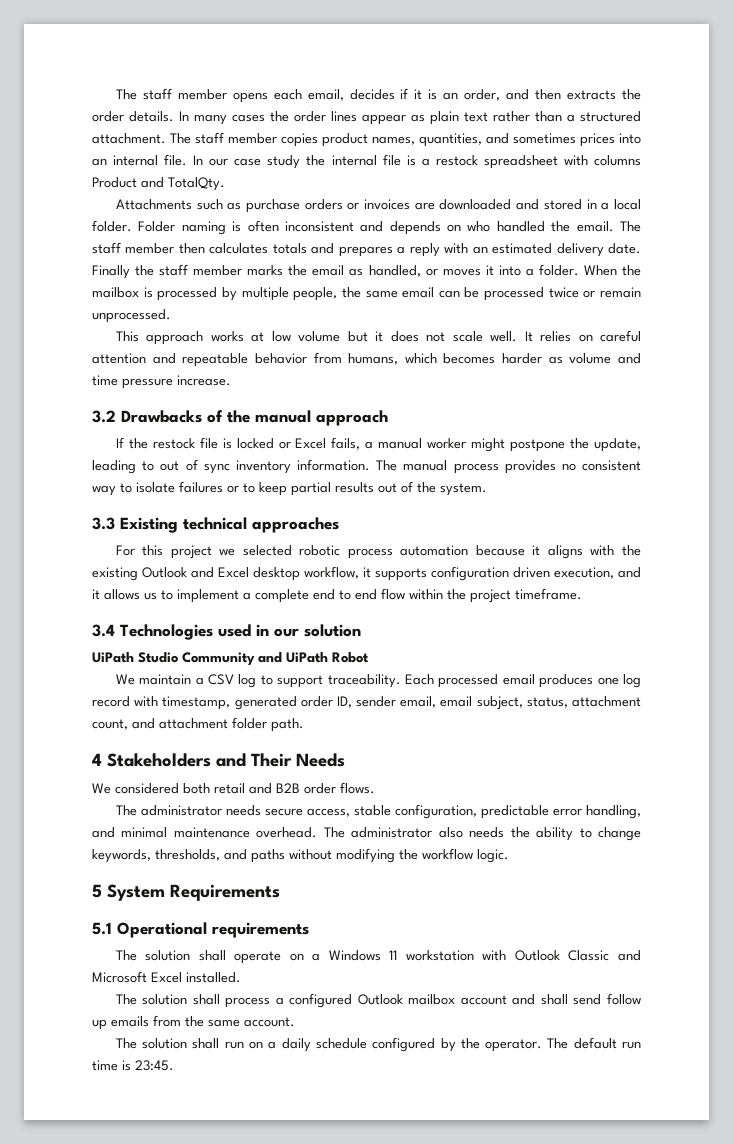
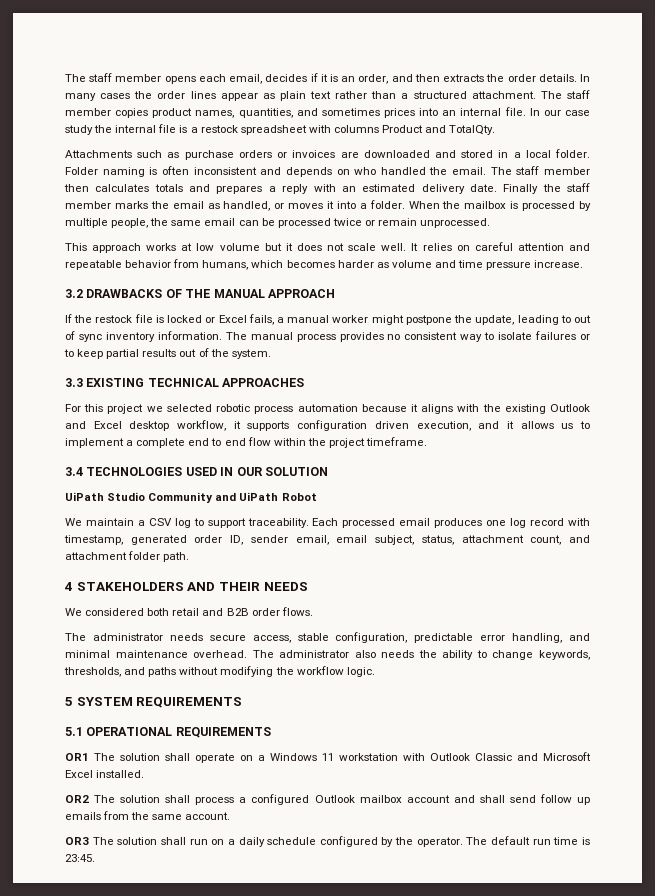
- 3.2 Drawbacks of the manual approach
+ 3.2 DRAWBACKS OF THE MANUAL APPROACH
- 3.3 Existing technical approaches
+ 3.3 EXISTING TECHNICAL APPROACHES
- 3.4 Technologies used in our solution
+ 3.4 TECHNOLOGIES USED IN OUR SOLUTION
- 4 Stakeholders and Their Needs
+ 4 STAKEHOLDERS AND THEIR NEEDS
- 5 System Requirements
+ 5 SYSTEM REQUIREMENTS
- 5.1 Operational requirements
- The solution shall operate on a Windows 11 workstation with Outlook Classic and Microsoft Excel installed.
+ 5.1 OPERATIONAL REQUIREMENTS
+ OR1 The solution shall operate on a Windows 11 workstation with Outlook Classic and Microsoft Excel installed.
- The solution shall process a configured Outlook mailbox account and shall send follow up emails from the same account.
+ OR2 The solution shall process a configured Outlook mailbox account and shall send follow up emails from the same account.
- The solution shall run on a daily schedule configured by the operator.
+ OR3 The solution shall run on a daily schedule configured by the operator.

